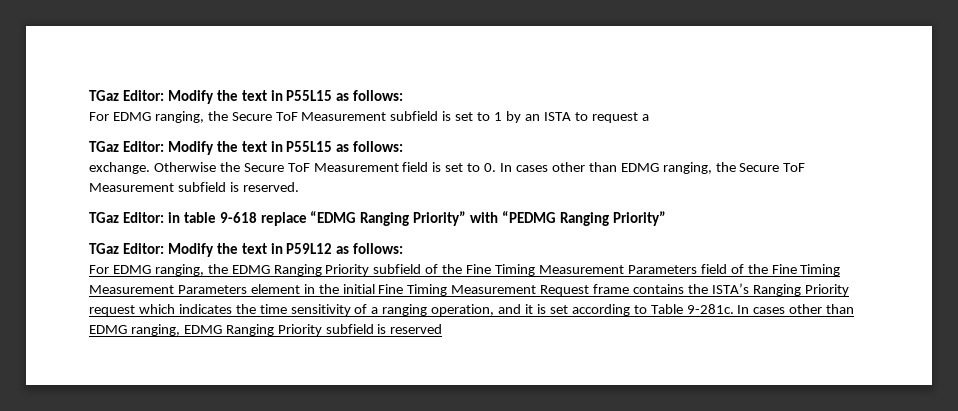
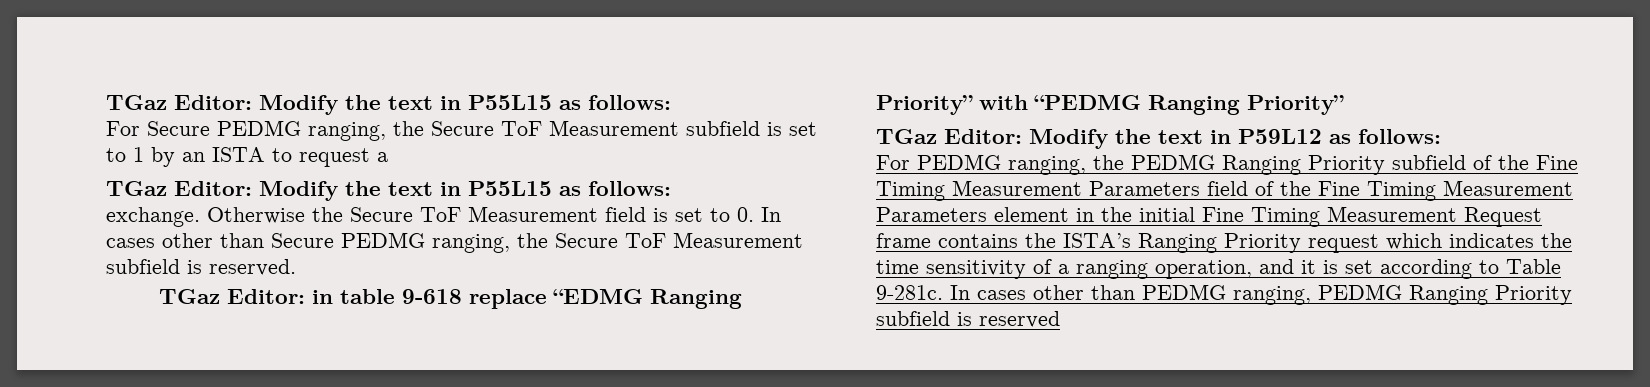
- For EDMG ranging, the Secure ToF Measurement subfield is set to 1 by an ISTA to request a
+ For Secure PEDMG ranging, the Secure ToF Measurement subfield is set to 1 by an ISTA to request a
- Otherwise the Secure ToF Measurement field is set to 0. In cases other than EDMG ranging, the Secure ToF Measurement subfield is reserved.
+ Otherwise the Secure ToF Measurement field is set to 0. In cases other than Secure PEDMG ranging, the Secure ToF Measurement subfield is reserved.
- For EDMG ranging, the EDMG Ranging Priority subfield of the Fine Timing Measurement Parameters field of the Fine Timing Measurement Parameters element in the initial Fine Timing Measurement Request frame contains the ISTA’s Ranging Priority request which indicates the time sensitivity of a ranging operation, and it is set according to Table 9-281c.
+ For PEDMG ranging, the PEDMG Ranging Priority subfield of the Fine Timing Measurement Parameters field of the Fine Timing Measurement Parameters element in the initial Fine Timing Measurement Request frame contains the ISTA’s Ranging Priority request which indicates the time sensitivity of a ranging operation, and it is set according to Table 9-281c.
- In cases other than EDMG ranging, EDMG Ranging Priority subfield is reserved
+ In cases other than PEDMG ranging, PEDMG Ranging Priority subfield is reserved

